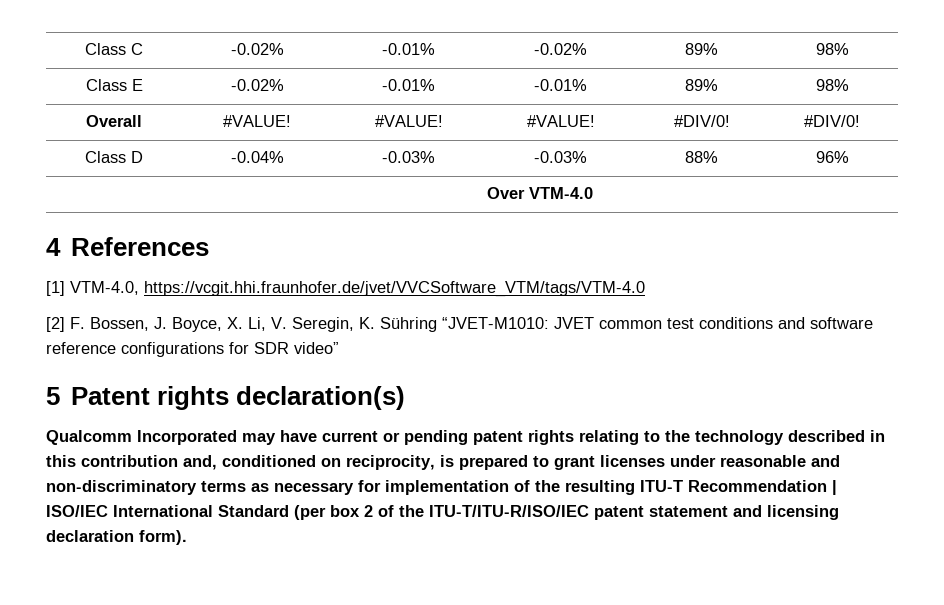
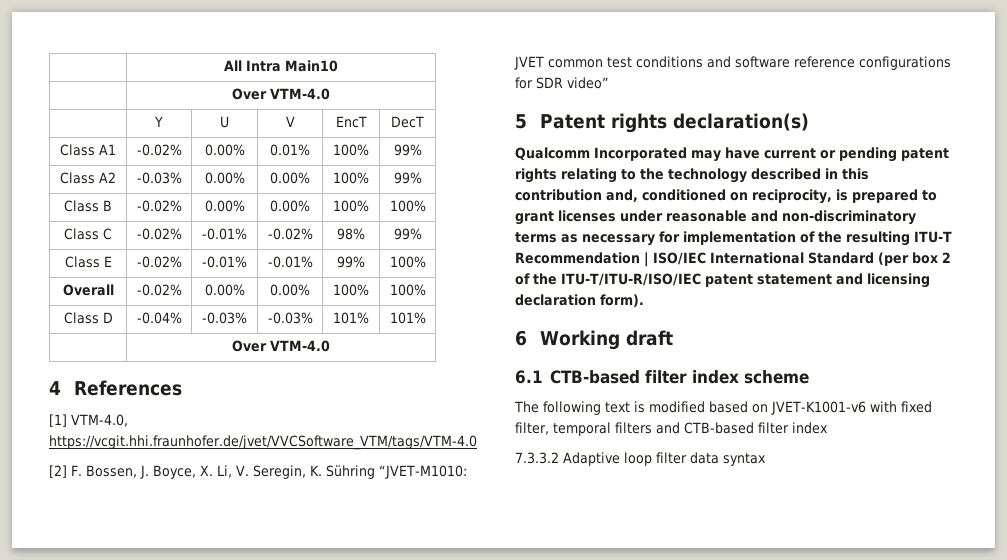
+ | All Intra Main10
+ | Over VTM-4.0
+ | Y | U | V | EncT | DecT
+ Class A1 | -0.02% | 0.00% | 0.01% | 100% | 99%
+ Class A2 | -0.03% | 0.00% | 0.00% | 100% | 99%
+ Class B | -0.02% | 0.00% | 0.00% | 100% | 100%
- Class C | -0.02% | -0.01% | -0.02% | 89% | 98%
+ Class C | -0.02% | -0.01% | -0.02% | 98% | 99%
- Class E | -0.02% | -0.01% | -0.01% | 89% | 98%
+ Class E | -0.02% | -0.01% | -0.01% | 99% | 100%
- Overall | #VALUE! | #VALUE! | #VALUE! | #DIV/0! | #DIV/0!
+ Overall | -0.02% | 0.00% | 0.00% | 100% | 100%
- Class D | -0.04% | -0.03% | -0.03% | 88% | 96%
+ Class D | -0.04% | -0.03% | -0.03% | 101% | 101%
+ 6 Working draft
+ 6.1 CTB-based filter index scheme
+ The following text is modified based on JVET-K1001-v6 with fixed filter, temporal filters and CTB-based filter index
+ 7.3.3.2 Adaptive loop filter data syntax

